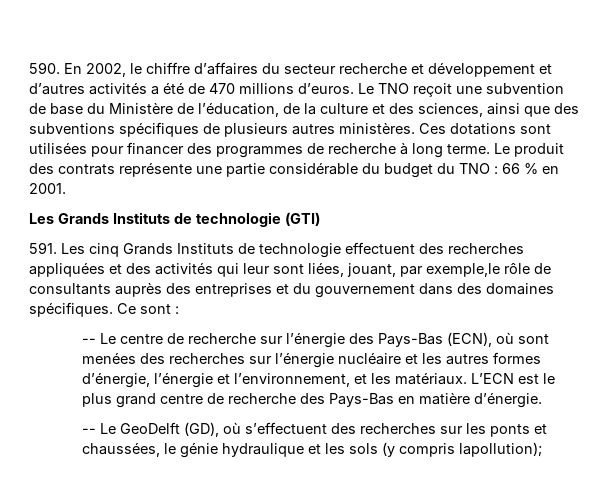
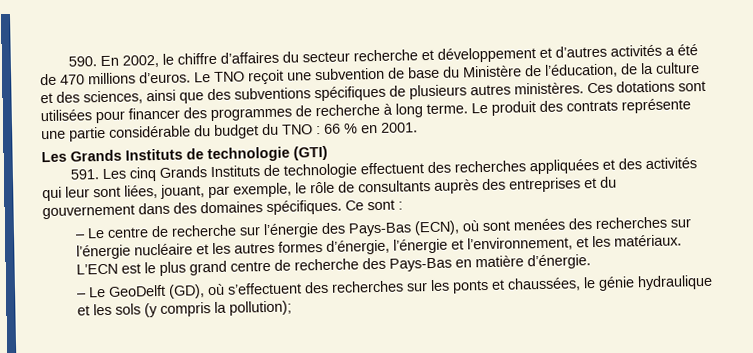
- 591. Les cinq Grands Instituts de technologie effectuent des recherches appliquées et des activités qui leur sont liées, jouant, par exemple,le rôle de consultants auprès des entreprises et du gouvernement dans des domaines spécifiques.
+ 591. Les cinq Grands Instituts de technologie effectuent des recherches appliquées et des activités qui leur sont liées, jouant, par exemple, le rôle de consultants auprès des entreprises et du gouvernement dans des domaines spécifiques.
- -- Le centre de recherche sur l’énergie des Pays-Bas (ECN), où sont menées des recherches sur l’énergie nucléaire et les autres formes d’énergie, l’énergie et l’environnement, et les matériaux.
+ – Le centre de recherche sur l’énergie des Pays-Bas (ECN), où sont menées des recherches sur l’énergie nucléaire et les autres formes d’énergie, l’énergie et l’environnement, et les matériaux.
- -- Le GeoDelft (GD), où s’effectuent des recherches sur les ponts et chaussées, le génie hydraulique et les sols (y compris lapollution);
+ – Le GeoDelft (GD), où s’effectuent des recherches sur les ponts et chaussées, le génie hydraulique et les sols (y compris la pollution);

